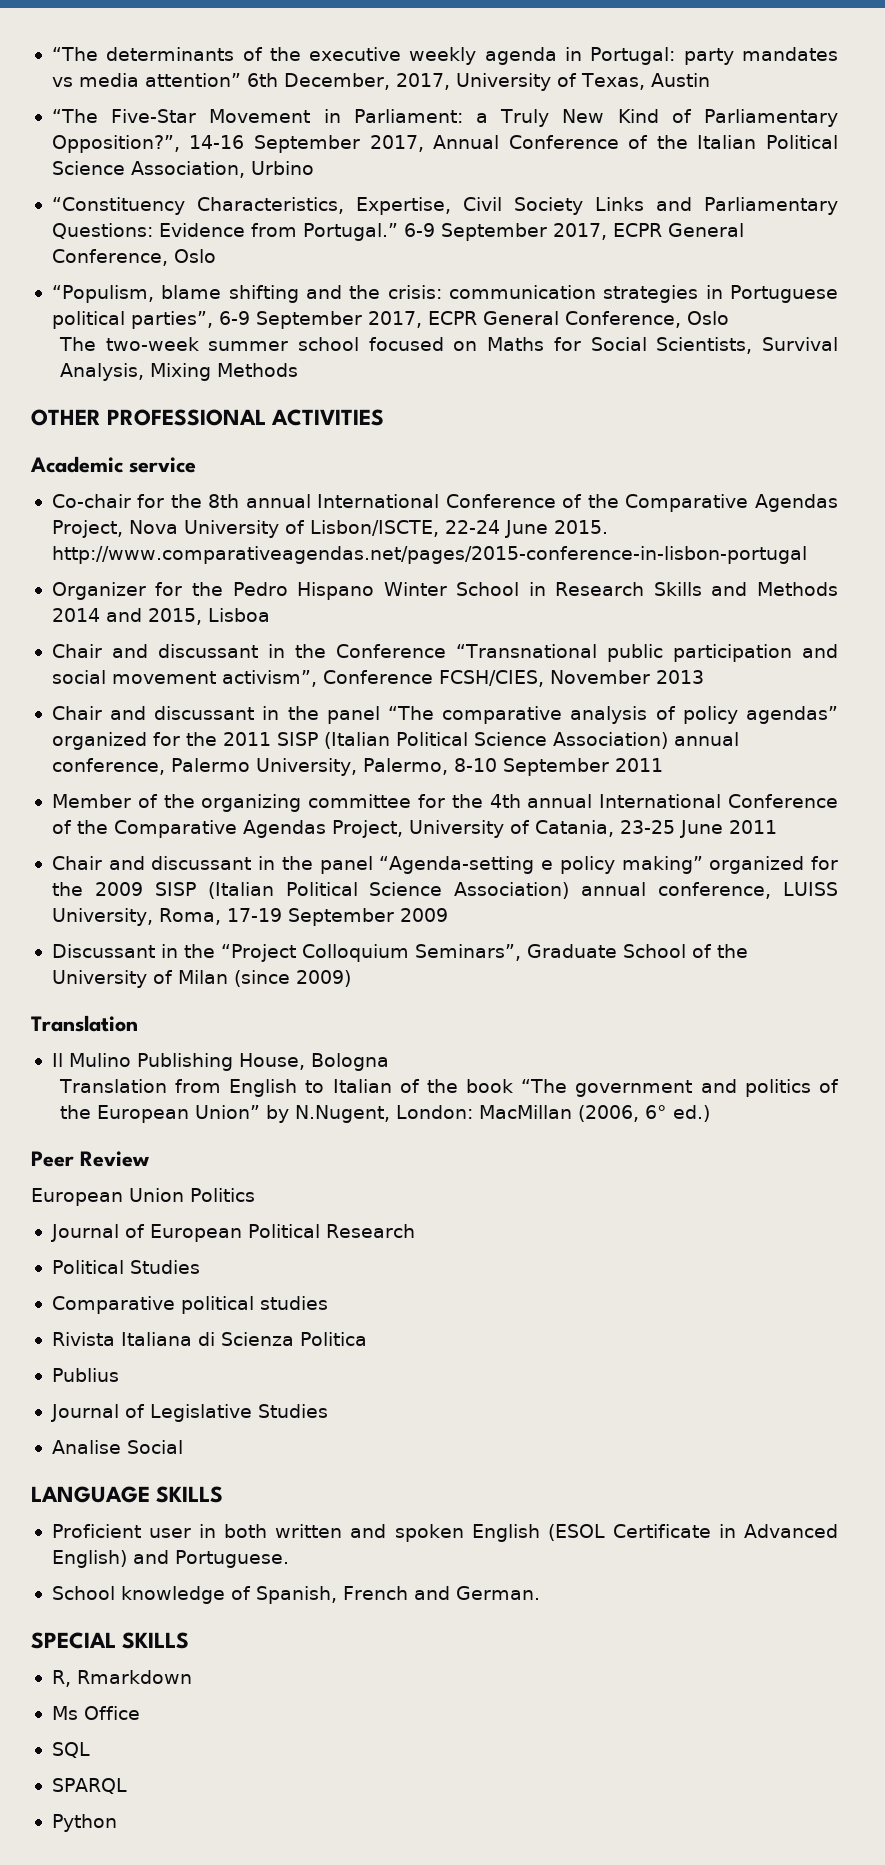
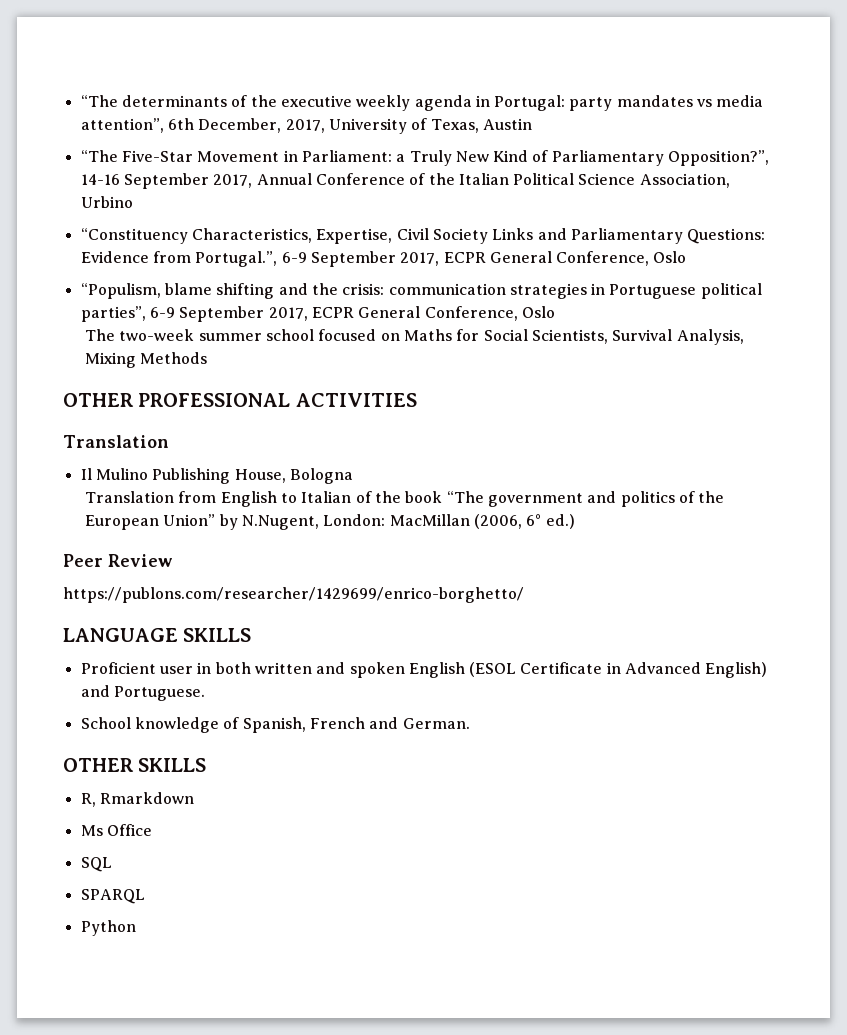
- “The determinants of the executive weekly agenda in Portugal: party mandates vs media attention” 6th December, 2017, University of Texas, Austin
+ “The determinants of the executive weekly agenda in Portugal: party mandates vs media attention”, 6th December, 2017, University of Texas, Austin
- “Constituency Characteristics, Expertise, Civil Society Links and Parliamentary Questions: Evidence from Portugal.” 6-9 September 2017, ECPR General Conference, Oslo
+ “Constituency Characteristics, Expertise, Civil Society Links and Parliamentary Questions: Evidence from Portugal.”, 6-9 September 2017, ECPR General Conference, Oslo
- Academic service
- Co-chair for the 8th annual International Conference of the Comparative Agendas Project, Nova University of Lisbon/ISCTE, 22-24 June 2015. http://www.comparativeagendas.net/pages/2015-conference-in-lisbon-portugal
- Organizer for the Pedro Hispano Winter School in Research Skills and Methods 2014 and 2015, Lisboa
- Chair and discussant in the Conference “Transnational public participation and social movement activism”, Conference FCSH/CIES, November 2013
- Chair and discussant in the panel “The comparative analysis of policy agendas” organized for the 2011 SISP (Italian Political Science Association) annual conference, Palermo University, Palermo, 8-10 September 2011
- Member of the organizing committee for the 4th annual International Conference of the Comparative Agendas Project, University of Catania, 23-25 June 2011
- Chair and discussant in the panel “Agenda-setting e policy making” organized for the 2009 SISP (Italian Political Science Association) annual conference, LUISS University, Roma, 17-19 September 2009
- Discussant in the “Project Colloquium Seminars”, Graduate School of the University of Milan (since 2009)
- European Union Politics
- Journal of European Political Research
- Political Studies
- Comparative political studies
- Rivista Italiana di Scienza Politica
- Publius
- Journal of Legislative Studies
- Analise Social
+ https://publons.com/researcher/1429699/enrico-borghetto/
- SPECIAL SKILLS
+ OTHER SKILLS

